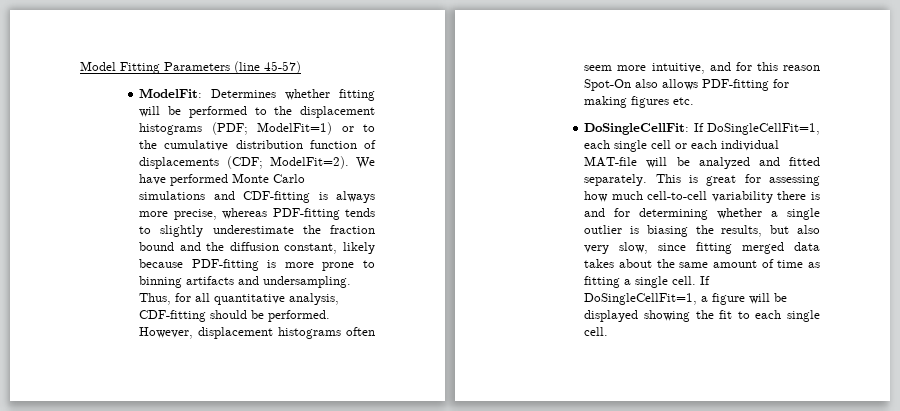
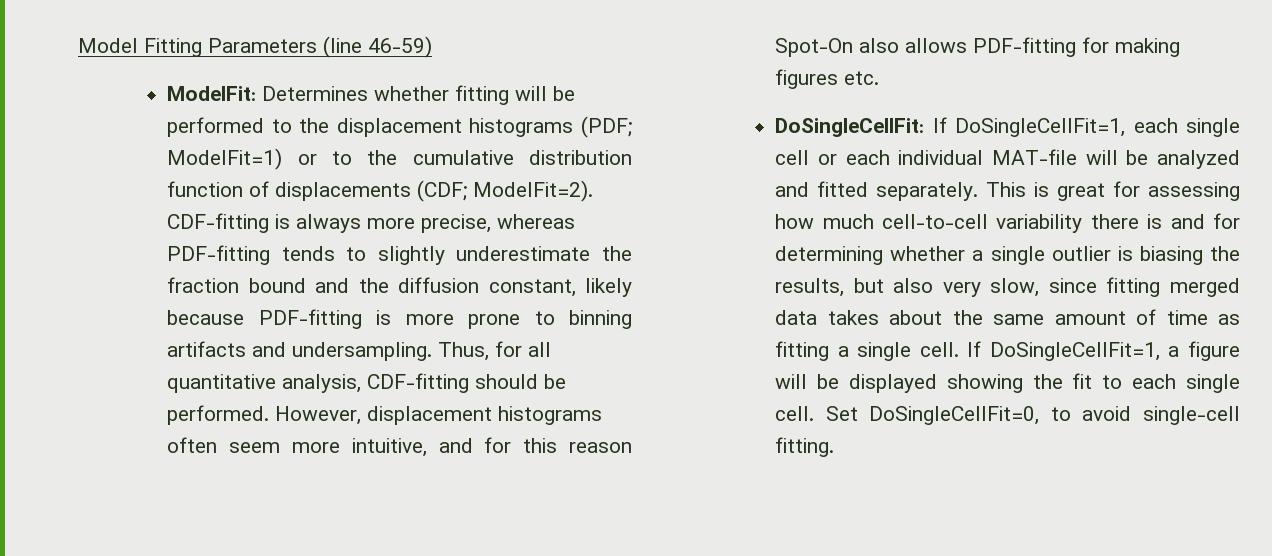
- Model Fitting Parameters (line 45-57)
+ Model Fitting Parameters (line 46-59)
- We have performed Monte Carlo simulations and CDF-fitting is always more precise, whereas PDF-fitting tends to slightly underestimate the fraction bound and the diffusion constant, likely because PDF-fitting is more prone to binning artifacts and undersampling.
+ CDF-fitting is always more precise, whereas PDF-fitting tends to slightly underestimate the fraction bound and the diffusion constant, likely because PDF-fitting is more prone to binning artifacts and undersampling.
+ Set DoSingleCellFit=0, to avoid single-cell fitting.

